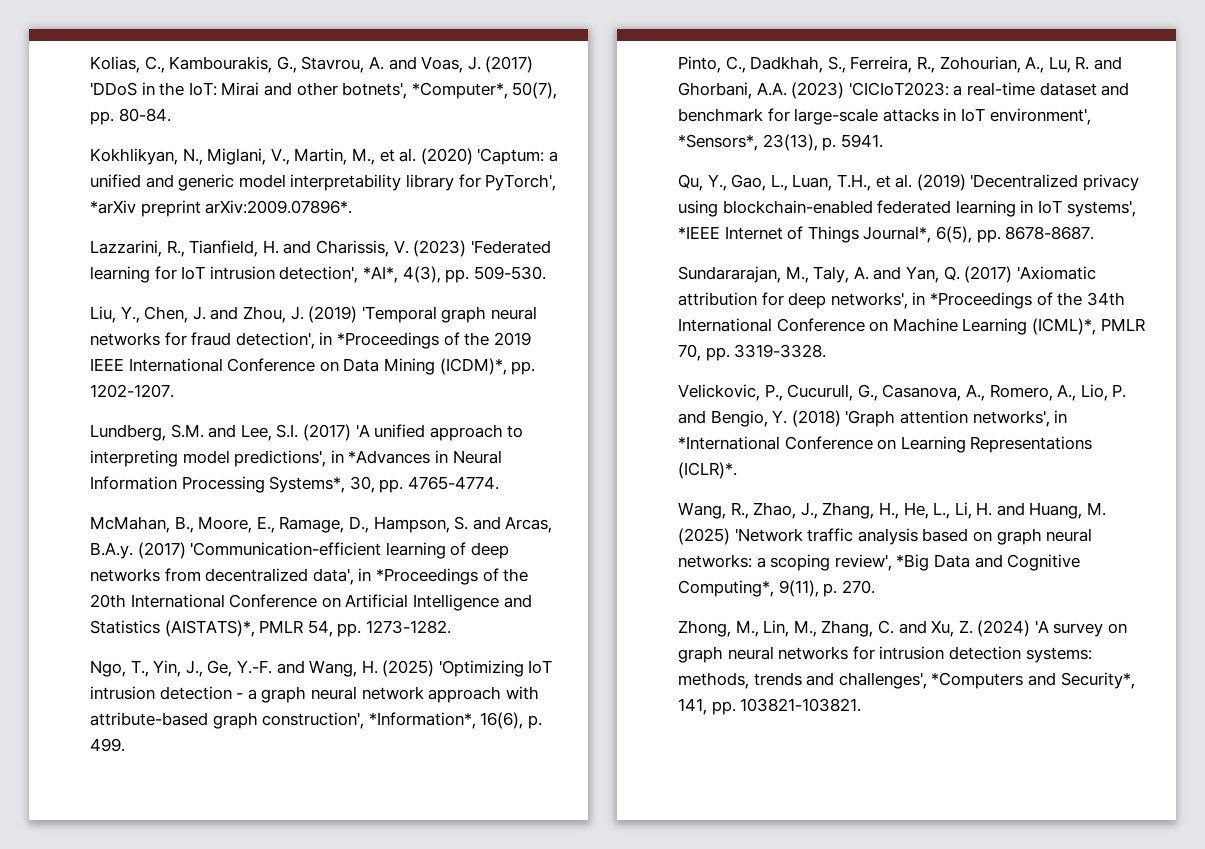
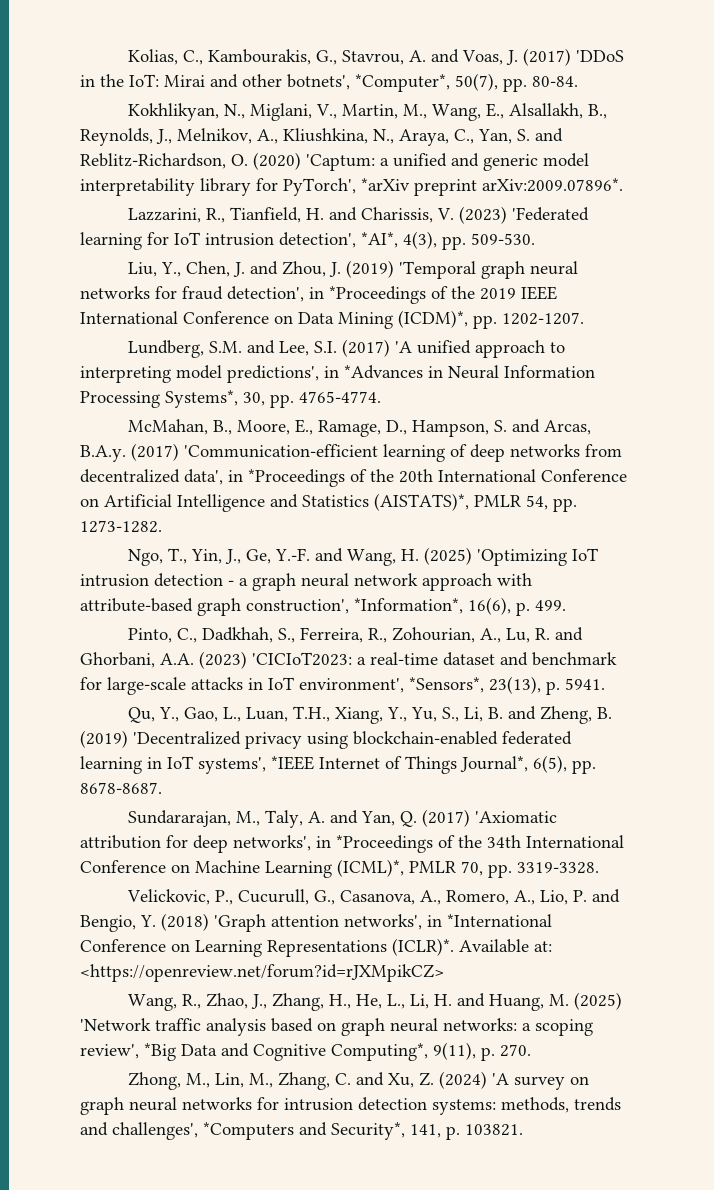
- Kokhlikyan, N., Miglani, V., Martin, M., et al. (2020) 'Captum: a unified and generic model interpretability library for PyTorch', *arXiv preprint arXiv:2009.07896*.
+ Kokhlikyan, N., Miglani, V., Martin, M., Wang, E., Alsallakh, B., Reynolds, J., Melnikov, A., Kliushkina, N., Araya, C., Yan, S. and Reblitz-Richardson, O. (2020) 'Captum: a unified and generic model interpretability library for PyTorch', *arXiv preprint arXiv:2009.07896*.
- Qu, Y., Gao, L., Luan, T.H., et al. (2019) 'Decentralized privacy using blockchain-enabled federated learning in IoT systems', *IEEE Internet of Things Journal*, 6(5), pp. 8678-8687.
+ Qu, Y., Gao, L., Luan, T.H., Xiang, Y., Yu, S., Li, B. and Zheng, B. (2019) 'Decentralized privacy using blockchain-enabled federated learning in IoT systems', *IEEE Internet of Things Journal*, 6(5), pp. 8678-8687.
+ Available at: <https://openreview.net/forum?id=rJXMpikCZ>
- Zhong, M., Lin, M., Zhang, C. and Xu, Z. (2024) 'A survey on graph neural networks for intrusion detection systems: methods, trends and challenges', *Computers and Security*, 141, pp. 103821-103821.
+ Zhong, M., Lin, M., Zhang, C. and Xu, Z. (2024) 'A survey on graph neural networks for intrusion detection systems: methods, trends and challenges', *Computers and Security*, 141, p. 103821.

